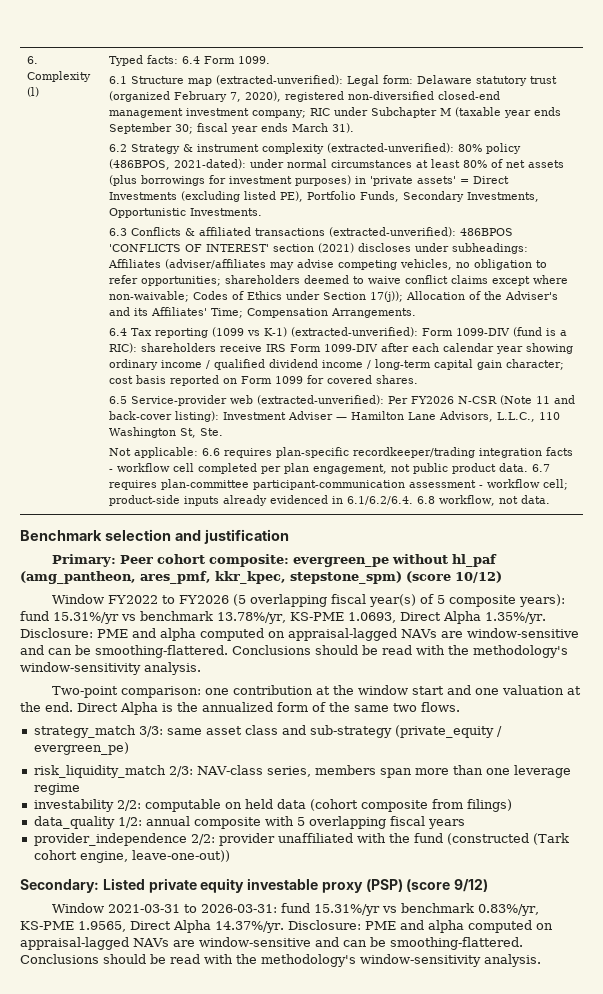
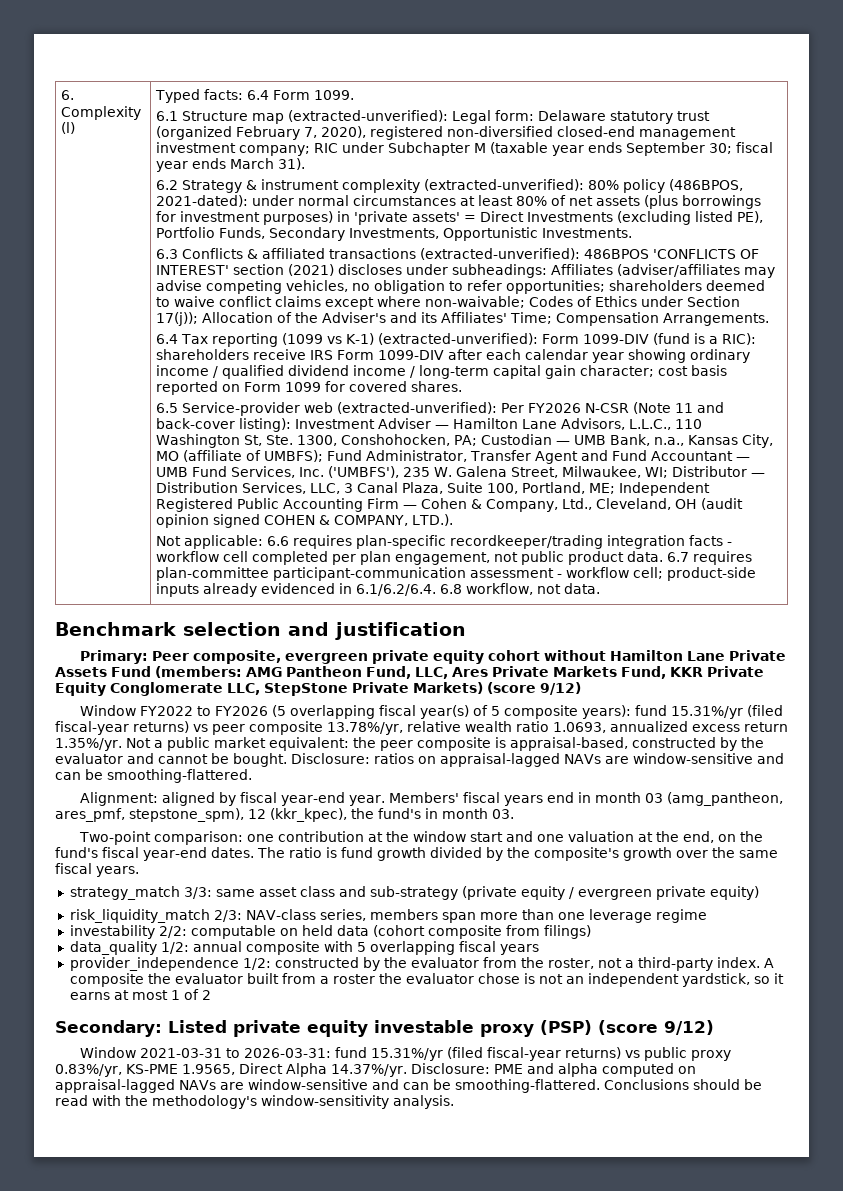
- 6.5 Service-provider web (extracted-unverified): Per FY2026 N-CSR (Note 11 and back-cover listing): Investment Adviser — Hamilton Lane Advisors, L.L.C., 110 Washington St, Ste.
+ 6.5 Service-provider web (extracted-unverified): Per FY2026 N-CSR (Note 11 and back-cover listing): Investment Adviser — Hamilton Lane Advisors, L.L.C., 110 Washington St, Ste. 1300, Conshohocken, PA; Custodian — UMB Bank, n.a., Kansas City, MO (affiliate of UMBFS); Fund Administrator, Transfer Agent and Fund Accountant — UMB Fund Services, Inc. ('UMBFS'), 235 W. Galena Street, Milwaukee, WI; Distributor — Distribution Services, LLC, 3 Canal Plaza, Suite 100, Portland, ME; Independent Registered Public Accounting Firm — Cohen & Company, Ltd., Cleveland, OH (audit opinion signed COHEN & COMPANY, LTD.).
- Primary: Peer cohort composite: evergreen_pe without hl_paf (amg_pantheon, ares_pmf, kkr_kpec, stepstone_spm) (score 10/12)
+ Primary: Peer composite, evergreen private equity cohort without Hamilton Lane Private Assets Fund (members: AMG Pantheon Fund, LLC, Ares Private Markets Fund, KKR Private Equity Conglomerate LLC, StepStone Private Markets) (score 9/12)
- Window FY2022 to FY2026 (5 overlapping fiscal year(s) of 5 composite years): fund 15.31%/yr vs benchmark 13.78%/yr, KS-PME 1.0693, Direct Alpha 1.35%/yr. Disclosure: PME and alpha computed on appraisal-lagged NAVs are window-sensitive and can be smoothing-flattered. Conclusions should be read with the methodology's window-sensitivity analysis.
+ Window FY2022 to FY2026 (5 overlapping fiscal year(s) of 5 composite years): fund 15.31%/yr (filed fiscal-year returns) vs peer composite 13.78%/yr, relative wealth ratio 1.0693, annualized excess return 1.35%/yr. Not a public market equivalent: the peer composite is appraisal-based, constructed by the evaluator and cannot be bought. Disclosure: ratios on appraisal-lagged NAVs are window-sensitive and can be smoothing-flattered.
+ Alignment: aligned by fiscal year-end year. Members' fiscal years end in month 03 (amg_pantheon, ares_pmf, stepstone_spm), 12 (kkr_kpec), the fund's in month 03.
- Two-point comparison: one contribution at the window start and one valuation at the end. Direct Alpha is the annualized form of the same two flows.
+ Two-point comparison: one contribution at the window start and one valuation at the end, on the fund's fiscal year-end dates. The ratio is fund growth divided by the composite's growth over the same fiscal years.
- strategy_match 3/3: same asset class and sub-strategy (private_equity / evergreen_pe)
+ strategy_match 3/3: same asset class and sub-strategy (private equity / evergreen private equity)
- provider_independence 2/2: provider unaffiliated with the fund (constructed (Tark cohort engine, leave-one-out))
+ provider_independence 1/2: constructed by the evaluator from the roster, not a third-party index. A composite the evaluator built from a roster the evaluator chose is not an independent yardstick, so it earns at most 1 of 2
- Window 2021-03-31 to 2026-03-31: fund 15.31%/yr vs benchmark 0.83%/yr, KS-PME 1.9565, Direct Alpha 14.37%/yr. Disclosure: PME and alpha computed on appraisal-lagged NAVs are window-sensitive and can be smoothing-flattered.
+ Window 2021-03-31 to 2026-03-31: fund 15.31%/yr (filed fiscal-year returns) vs public proxy 0.83%/yr, KS-PME 1.9565, Direct Alpha 14.37%/yr. Disclosure: PME and alpha computed on appraisal-lagged NAVs are window-sensitive and can be smoothing-flattered.

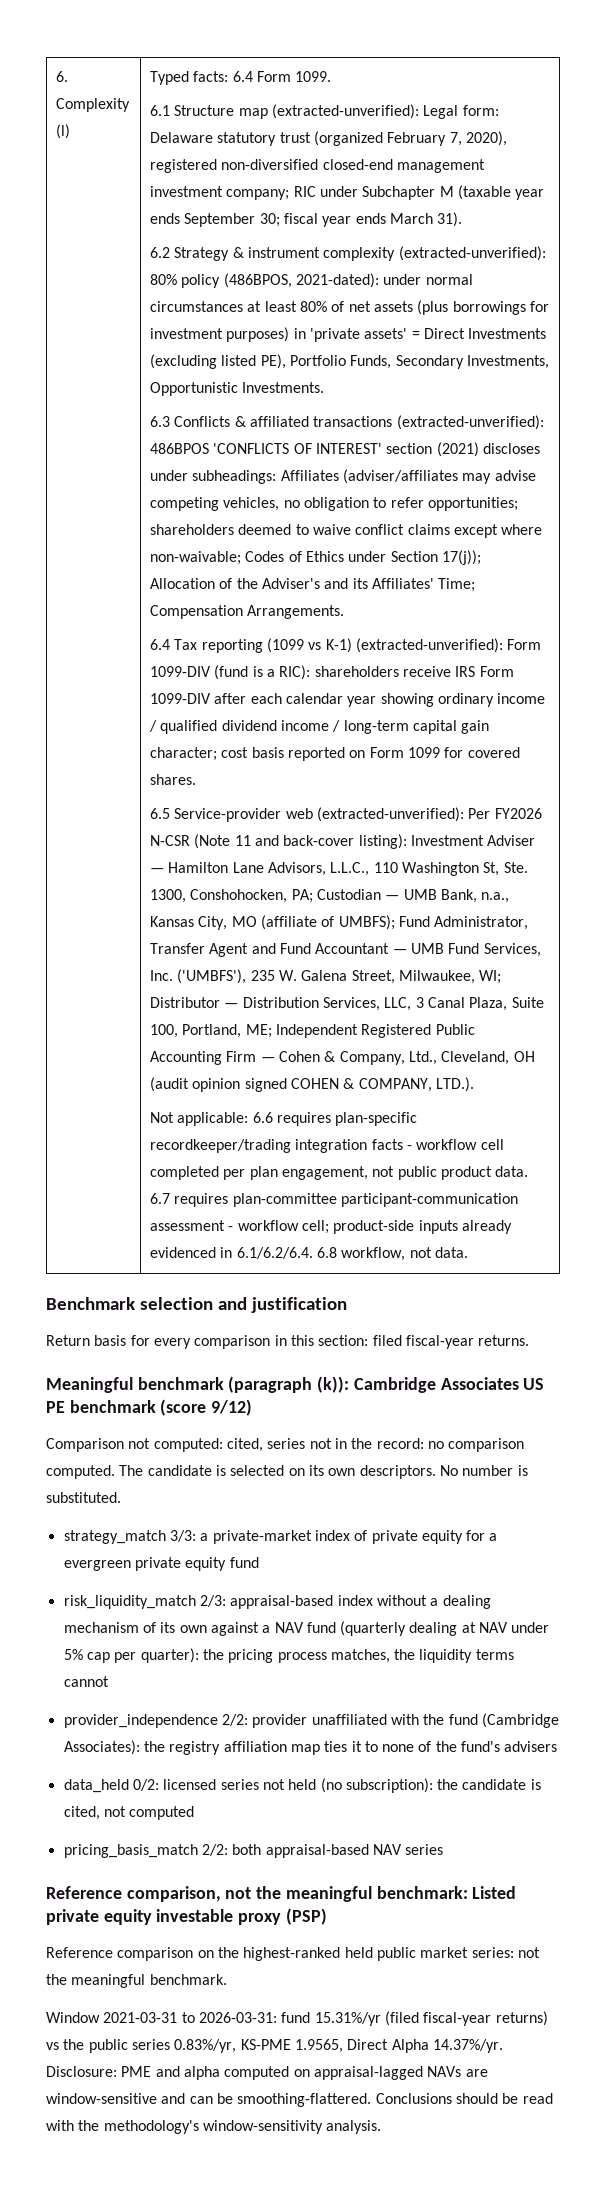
- Primary: Peer composite, evergreen private equity cohort without Hamilton Lane Private Assets Fund (members: AMG Pantheon Fund, LLC, Ares Private Markets Fund, KKR Private Equity Conglomerate LLC, StepStone Private Markets) (score 9/12)
- Window FY2022 to FY2026 (5 overlapping fiscal year(s) of 5 composite years): fund 15.31%/yr (filed fiscal-year returns) vs peer composite 13.78%/yr, relative wealth ratio 1.0693, annualized excess return 1.35%/yr. Not a public market equivalent: the peer composite is appraisal-based, constructed by the evaluator and cannot be bought. Disclosure: ratios on appraisal-lagged NAVs are window-sensitive and can be smoothing-flattered.
- Alignment: aligned by fiscal year-end year. Members' fiscal years end in month 03 (amg_pantheon, ares_pmf, stepstone_spm), 12 (kkr_kpec), the fund's in month 03.
- Two-point comparison: one contribution at the window start and one valuation at the end, on the fund's fiscal year-end dates. The ratio is fund growth divided by the composite's growth over the same fiscal years.
- strategy_match 3/3: same asset class and sub-strategy (private equity / evergreen private equity)
- risk_liquidity_match 2/3: NAV-class series, members span more than one leverage regime
- investability 2/2: computable on held data (cohort composite from filings)
- data_quality 1/2: annual composite with 5 overlapping fiscal years
- provider_independence 1/2: constructed by the evaluator from the roster, not a third-party index. A composite the evaluator built from a roster the evaluator chose is not an independent yardstick, so it earns at most 1 of 2
- Secondary: Listed private equity investable proxy (PSP) (score 9/12)
+ Return basis for every comparison in this section: filed fiscal-year returns.
+ Meaningful benchmark (paragraph (k)): Cambridge Associates US PE benchmark (score 9/12)
+ Comparison not computed: cited, series not in the record: no comparison computed. The candidate is selected on its own descriptors. No number is substituted.
+ strategy_match 3/3: a private-market index of private equity for a evergreen private equity fund
+ risk_liquidity_match 2/3: appraisal-based index without a dealing mechanism of its own against a NAV fund (quarterly dealing at NAV under 5% cap per quarter): the pricing process matches, the liquidity terms cannot
+ provider_independence 2/2: provider unaffiliated with the fund (Cambridge Associates): the registry affiliation map ties it to none of the fund's advisers
+ data_held 0/2: licensed series not held (no subscription): the candidate is cited, not computed
+ pricing_basis_match 2/2: both appraisal-based NAV series
+ Reference comparison, not the meaningful benchmark: Listed private equity investable proxy (PSP)
+ Reference comparison on the highest-ranked held public market series: not the meaningful benchmark.
- Window 2021-03-31 to 2026-03-31: fund 15.31%/yr (filed fiscal-year returns) vs public proxy 0.83%/yr, KS-PME 1.9565, Direct Alpha 14.37%/yr. Disclosure: PME and alpha computed on appraisal-lagged NAVs are window-sensitive and can be smoothing-flattered.
+ Window 2021-03-31 to 2026-03-31: fund 15.31%/yr (filed fiscal-year returns) vs the public series 0.83%/yr, KS-PME 1.9565, Direct Alpha 14.37%/yr. Disclosure: PME and alpha computed on appraisal-lagged NAVs are window-sensitive and can be smoothing-flattered.

